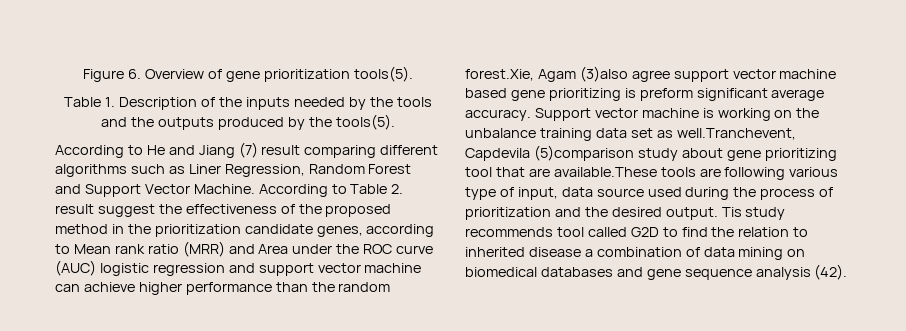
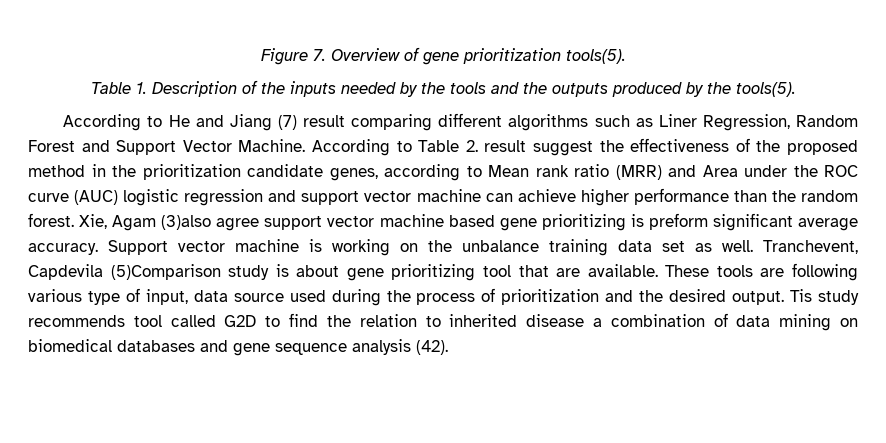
- Figure 6. Overview of gene prioritization tools(5).
+ Figure 7. Overview of gene prioritization tools(5).
- According to Table 2. result suggest the effectiveness of the proposed method in the prioritization candidate genes, according to Mean rank ratio (MRR) and Area under the ROC curve (AUC) logistic regression and support vector machine can achieve higher performance than the random forest.Xie, Agam (3)also agree support vector machine based gene prioritizing is preform significant average accuracy.
+ According to Table 2. result suggest the effectiveness of the proposed method in the prioritization candidate genes, according to Mean rank ratio (MRR) and Area under the ROC curve (AUC) logistic regression and support vector machine can achieve higher performance than the random forest. Xie, Agam (3)also agree support vector machine based gene prioritizing is preform significant average accuracy.
- Support vector machine is working on the unbalance training data set as well.Tranchevent, Capdevila (5)comparison study about gene prioritizing tool that are available.These tools are following various type of input, data source used during the process of prioritization and the desired output.
+ Support vector machine is working on the unbalance training data set as well. Tranchevent, Capdevila (5)Comparison study is about gene prioritizing tool that are available. These tools are following various type of input, data source used during the process of prioritization and the desired output.

